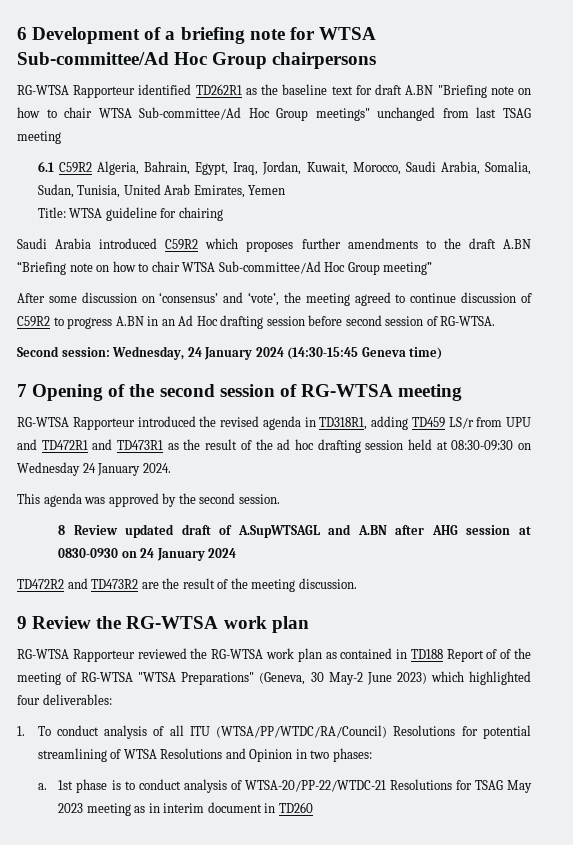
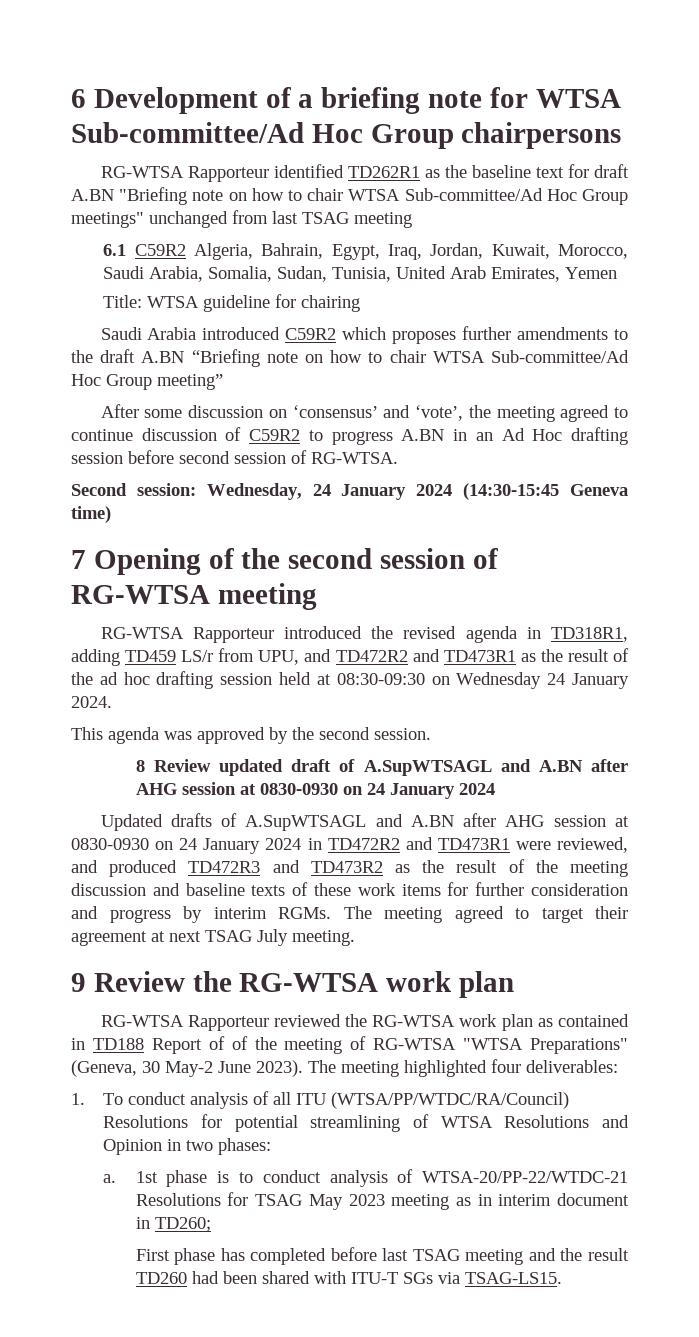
- RG-WTSA Rapporteur introduced the revised agenda in TD318R1, adding TD459 LS/r from UPU and TD472R1 and TD473R1 as the result of the ad hoc drafting session held at 08:30-09:30 on Wednesday 24 January 2024.
+ RG-WTSA Rapporteur introduced the revised agenda in TD318R1, adding TD459 LS/r from UPU, and TD472R2 and TD473R1 as the result of the ad hoc drafting session held at 08:30-09:30 on Wednesday 24 January 2024.
- TD472R2 and TD473R2 are the result of the meeting discussion.
+ Updated drafts of A.SupWTSAGL and A.BN after AHG session at 0830-0930 on 24 January 2024 in TD472R2 and TD473R1 were reviewed, and produced TD472R3 and TD473R2 as the result of the meeting discussion and baseline texts of these work items for further consideration and progress by interim RGMs. The meeting agreed to target their agreement at next TSAG July meeting.
- RG-WTSA Rapporteur reviewed the RG-WTSA work plan as contained in TD188 Report of of the meeting of RG-WTSA "WTSA Preparations" (Geneva, 30 May-2 June 2023) which highlighted four deliverables:
+ RG-WTSA Rapporteur reviewed the RG-WTSA work plan as contained in TD188 Report of of the meeting of RG-WTSA "WTSA Preparations" (Geneva, 30 May-2 June 2023). The meeting highlighted four deliverables:
- 1st phase is to conduct analysis of WTSA-20/PP-22/WTDC-21 Resolutions for TSAG May 2023 meeting as in interim document in TD260
+ 1st phase is to conduct analysis of WTSA-20/PP-22/WTDC-21 Resolutions for TSAG May 2023 meeting as in interim document in TD260;
+ First phase has completed before last TSAG meeting and the result TD260 had been shared with ITU-T SGs via TSAG-LS15.

